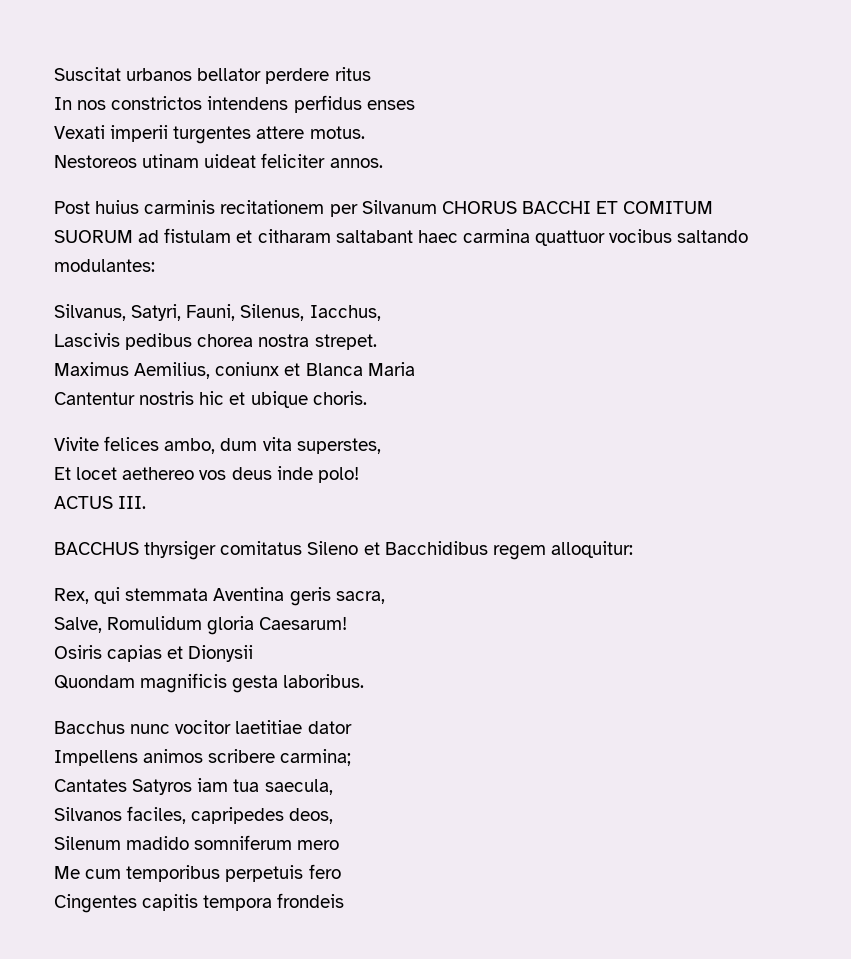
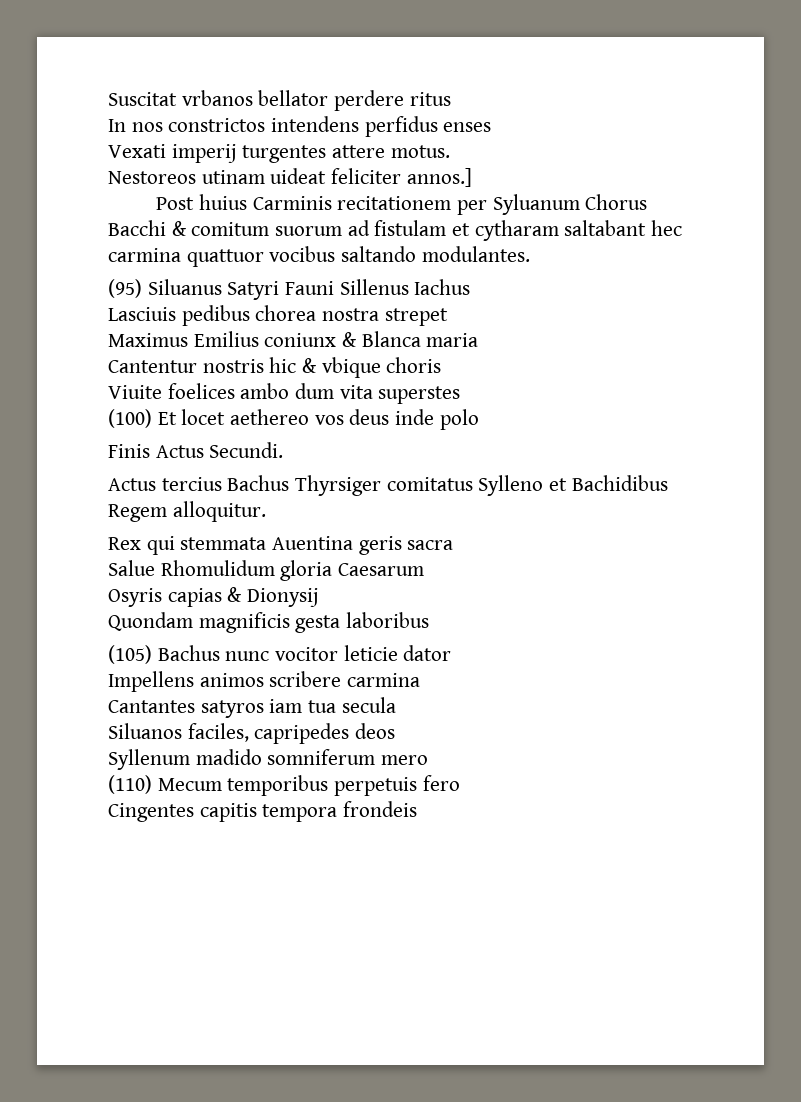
- Suscitat urbanos bellator perdere ritus
+ Suscitat vrbanos bellator perdere ritus
- Vexati imperii turgentes attere motus.
+ Vexati imperij turgentes attere motus.
- Nestoreos utinam uideat feliciter annos.
+ Nestoreos utinam uideat feliciter annos.]
- Post huius carminis recitationem per Silvanum CHORUS BACCHI ET COMITUM SUORUM ad fistulam et citharam saltabant haec carmina quattuor vocibus saltando modulantes:
- Silvanus, Satyri, Fauni, Silenus, Iacchus,
- Lascivis pedibus chorea nostra strepet.
+ Post huius Carminis recitationem per Syluanum Chorus Bacchi & comitum suorum ad fistulam et cytharam saltabant hec carmina quattuor vocibus saltando modulantes.
+ (95) Siluanus Satyri Fauni Sillenus Iachus
+ Lasciuis pedibus chorea nostra strepet
- Maximus Aemilius, coniunx et Blanca Maria
- Cantentur nostris hic et ubique choris.
- Vivite felices ambo, dum vita superstes,
- Et locet aethereo vos deus inde polo!
- ACTUS III.
- BACCHUS thyrsiger comitatus Sileno et Bacchidibus regem alloquitur:
- Rex, qui stemmata Aventina geris sacra,
- Salve, Romulidum gloria Caesarum!
- Osiris capias et Dionysii
+ Maximus Emilius coniunx & Blanca maria
+ Cantentur nostris hic & vbique choris
+ Viuite foelices ambo dum vita superstes
+ (100) Et locet aethereo vos deus inde polo
+ Finis Actus Secundi.
+ Actus tercius Bachus Thyrsiger comitatus Sylleno et Bachidibus Regem alloquitur.
+ Rex qui stemmata Auentina geris sacra
+ Salue Rhomulidum gloria Caesarum
+ Osyris capias & Dionysij
- Quondam magnificis gesta laboribus.
- Bacchus nunc vocitor laetitiae dator
+ Quondam magnificis gesta laboribus
+ (105) Bachus nunc vocitor leticie dator
- Impellens animos scribere carmina;
- Cantates Satyros iam tua saecula,
- Silvanos faciles, capripedes deos,
- Silenum madido somniferum mero
+ Impellens animos scribere carmina
+ Cantantes satyros iam tua secula
+ Siluanos faciles, capripedes deos
+ Syllenum madido somniferum mero
- Me cum temporibus perpetuis fero
+ (110) Mecum temporibus perpetuis fero

